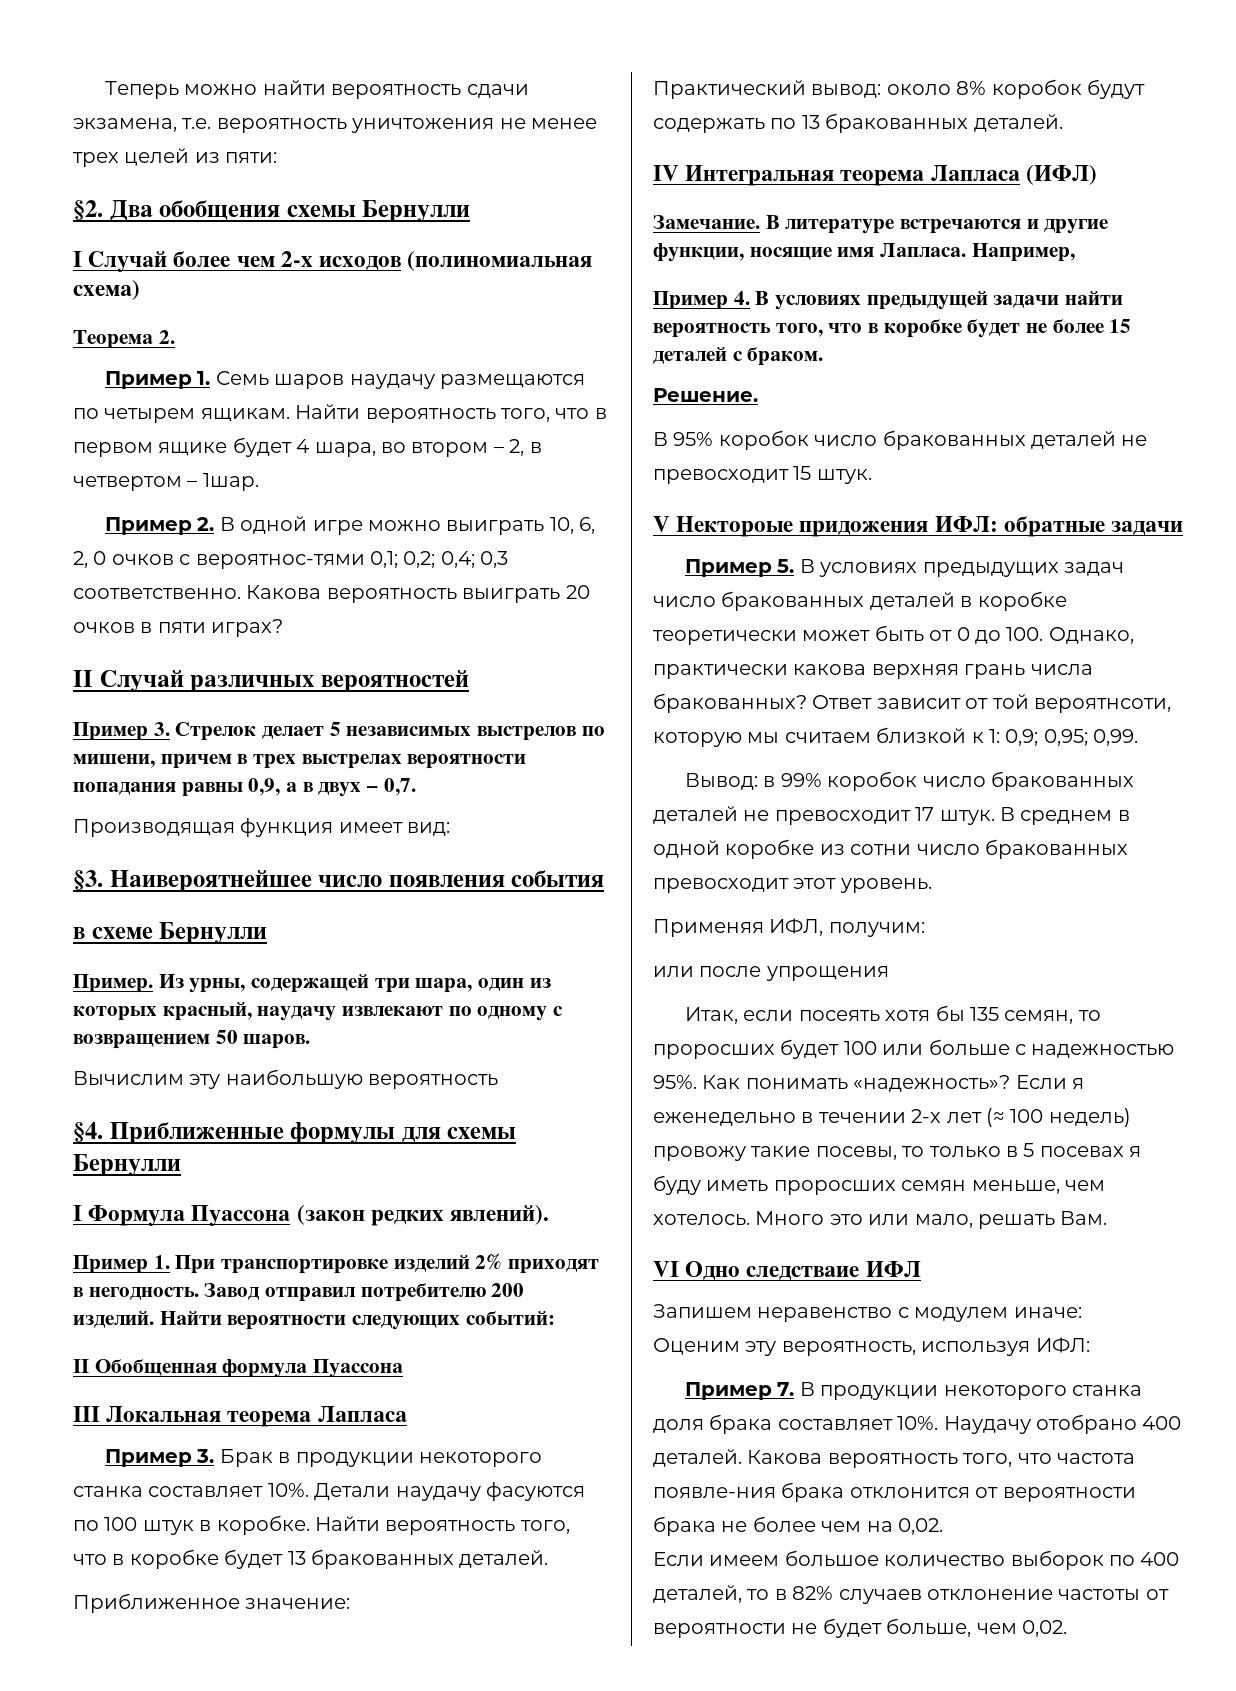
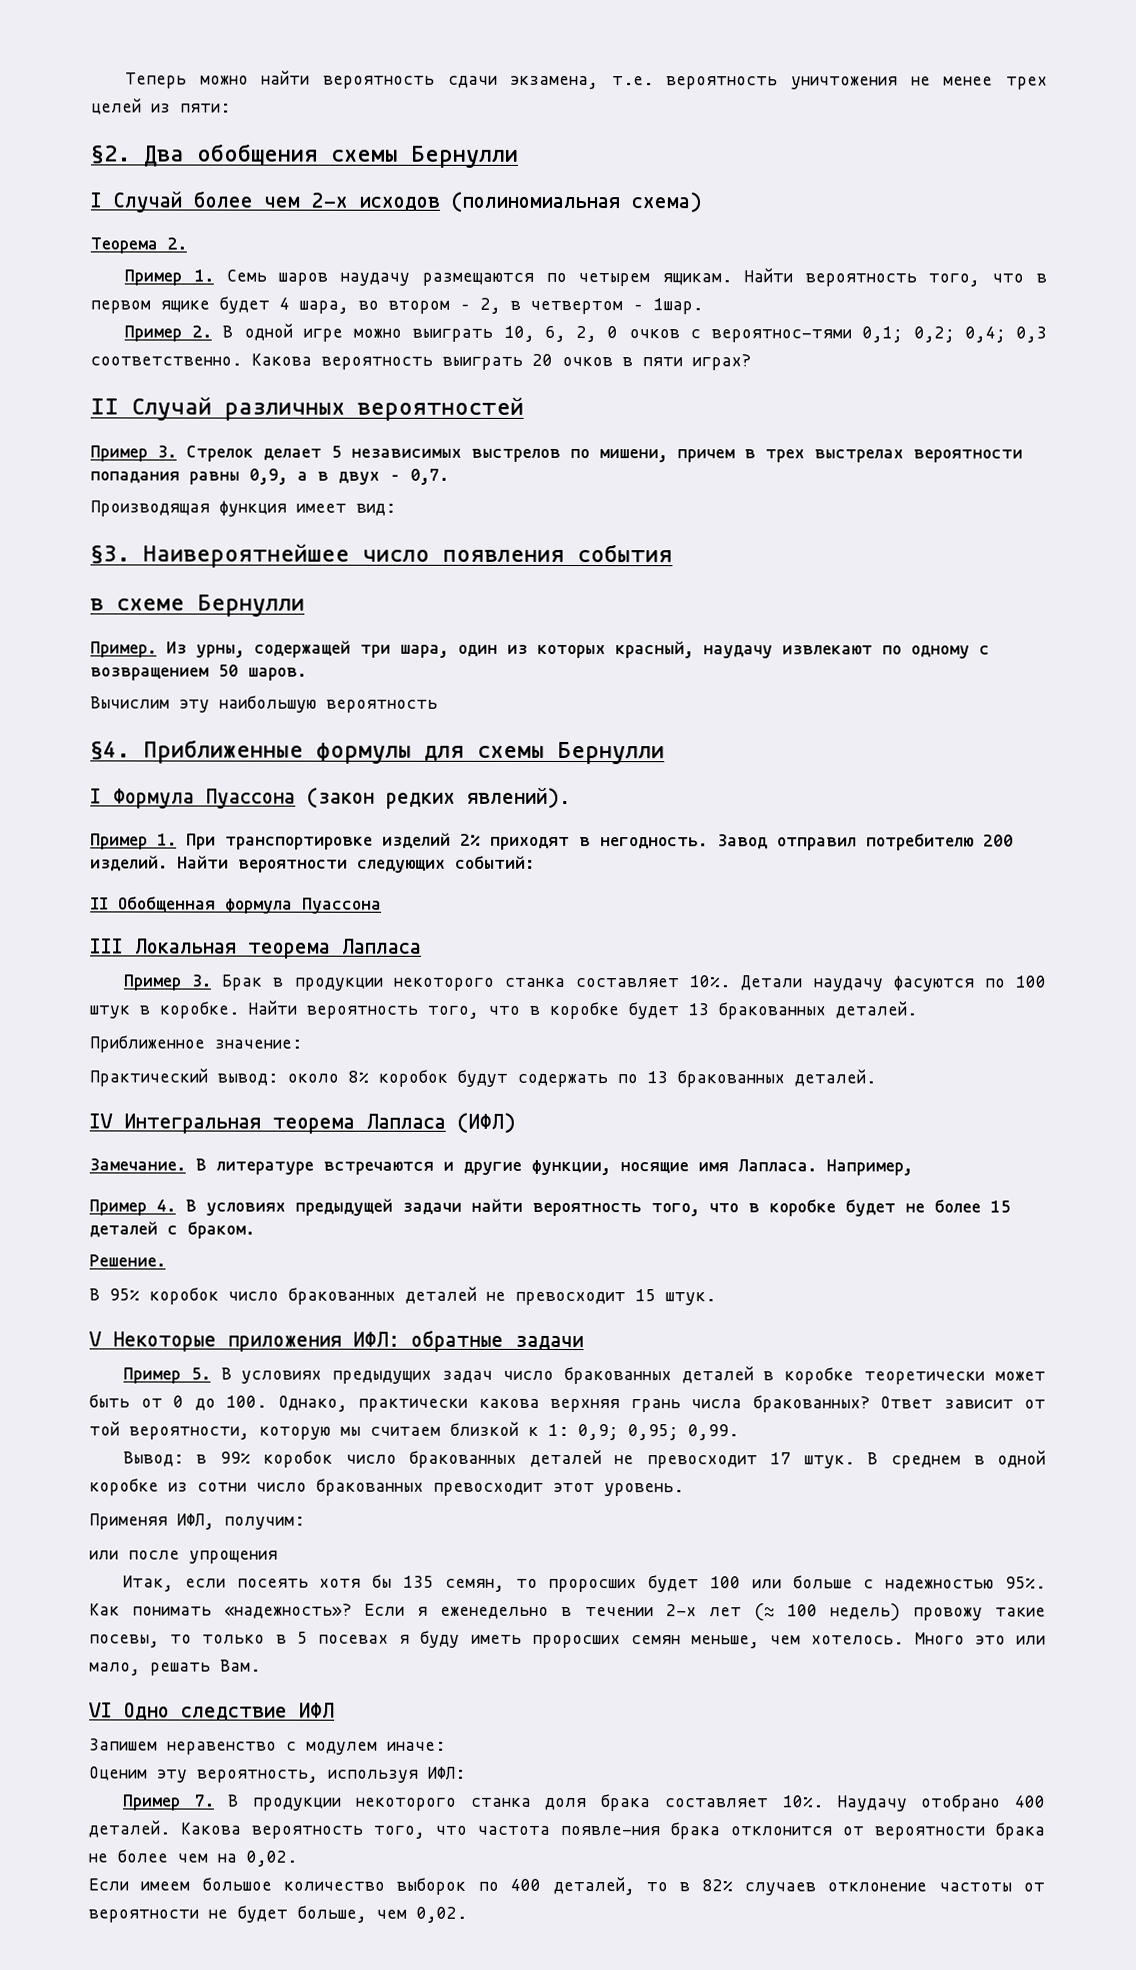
- V Нектороые придожения ИФЛ: обратные задачи
+ V Некоторые приложения ИФЛ: обратные задачи
- Ответ зависит от той вероятнсоти, которую мы считаем близкой к 1: 0,9; 0,95; 0,99.
+ Ответ зависит от той вероятноcти, которую мы считаем близкой к 1: 0,9; 0,95; 0,99.
- VI Одно следстваие ИФЛ
+ VI Одно следствие ИФЛ

